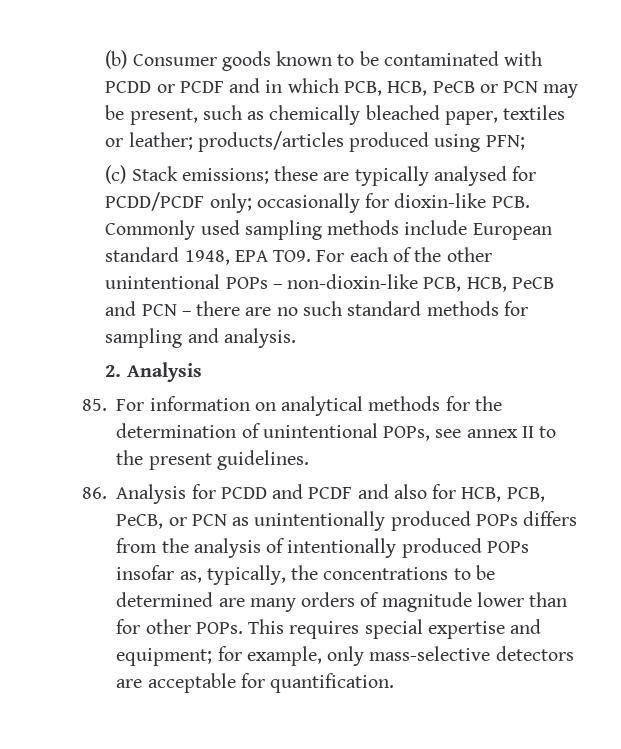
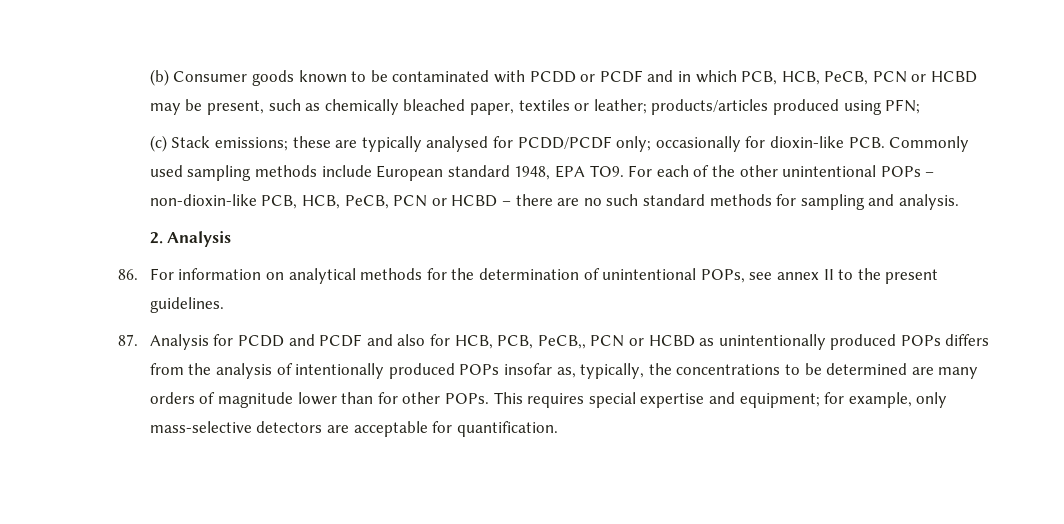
- (b) Consumer goods known to be contaminated with PCDD or PCDF and in which PCB, HCB, PeCB or PCN may be present, such as chemically bleached paper, textiles or leather; products/articles produced using PFN;
+ (b) Consumer goods known to be contaminated with PCDD or PCDF and in which PCB, HCB, PeCB, PCN or HCBD may be present, such as chemically bleached paper, textiles or leather; products/articles produced using PFN;
- (c) Stack emissions; these are typically analysed for PCDD/PCDF only; occasionally for dioxin-like PCB. Commonly used sampling methods include European standard 1948, EPA TO9. For each of the other unintentional POPs – non-dioxin-like PCB, HCB, PeCB and PCN – there are no such standard methods for sampling and analysis.
+ (c) Stack emissions; these are typically analysed for PCDD/PCDF only; occasionally for dioxin-like PCB. Commonly used sampling methods include European standard 1948, EPA TO9. For each of the other unintentional POPs – non-dioxin-like PCB, HCB, PeCB, PCN or HCBD – there are no such standard methods for sampling and analysis.
- 85. For information on analytical methods for the determination of unintentional POPs, see annex II to the present guidelines.
+ 86. For information on analytical methods for the determination of unintentional POPs, see annex II to the present guidelines.
- 86. Analysis for PCDD and PCDF and also for HCB, PCB, PeCB, or PCN as unintentionally produced POPs differs from the analysis of intentionally produced POPs insofar as, typically, the concentrations to be determined are many orders of magnitude lower than for other POPs.
+ 87. Analysis for PCDD and PCDF and also for HCB, PCB, PeCB,, PCN or HCBD as unintentionally produced POPs differs from the analysis of intentionally produced POPs insofar as, typically, the concentrations to be determined are many orders of magnitude lower than for other POPs.

